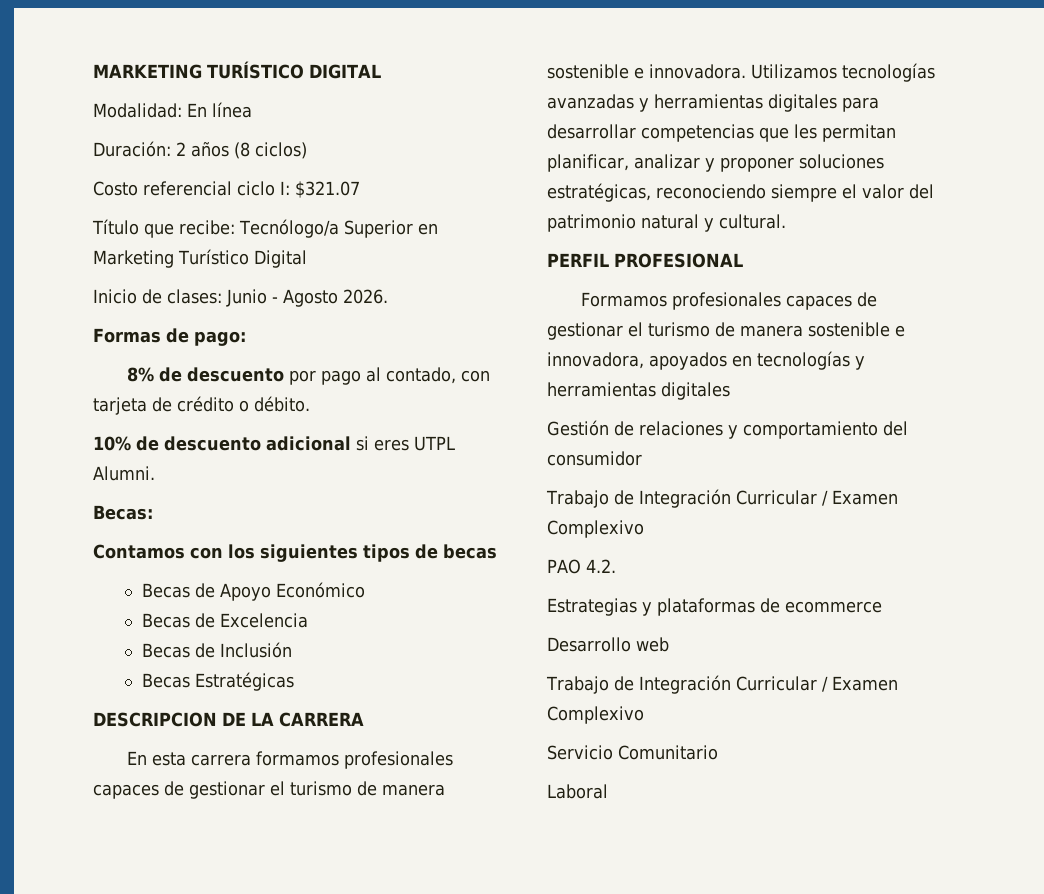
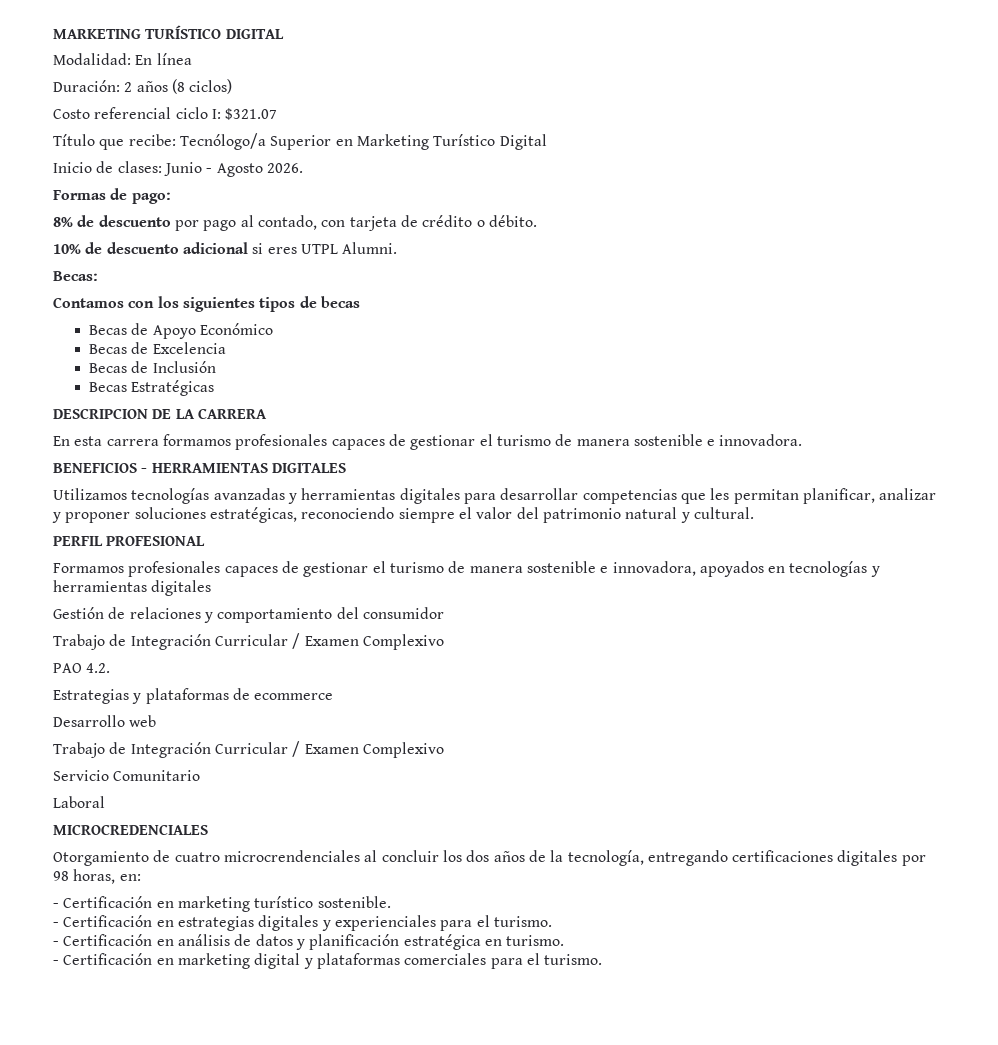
- En esta carrera formamos profesionales capaces de gestionar el turismo de manera sostenible e innovadora. Utilizamos tecnologías avanzadas y herramientas digitales para desarrollar competencias que les permitan planificar, analizar y proponer soluciones estratégicas, reconociendo siempre el valor del patrimonio natural y cultural.
+ En esta carrera formamos profesionales capaces de gestionar el turismo de manera sostenible e innovadora.
+ BENEFICIOS - HERRAMIENTAS DIGITALES
+ Utilizamos tecnologías avanzadas y herramientas digitales para desarrollar competencias que les permitan planificar, analizar y proponer soluciones estratégicas, reconociendo siempre el valor del patrimonio natural y cultural.
+ MICROCREDENCIALES
+ Otorgamiento de cuatro microcrendenciales al concluir los dos años de la tecnología, entregando certificaciones digitales por 98 horas, en:
+ - Certificación en marketing turístico sostenible.
+ - Certificación en estrategias digitales y experienciales para el turismo.
+ - Certificación en análisis de datos y planificación estratégica en turismo.
+ - Certificación en marketing digital y plataformas comerciales para el turismo.

